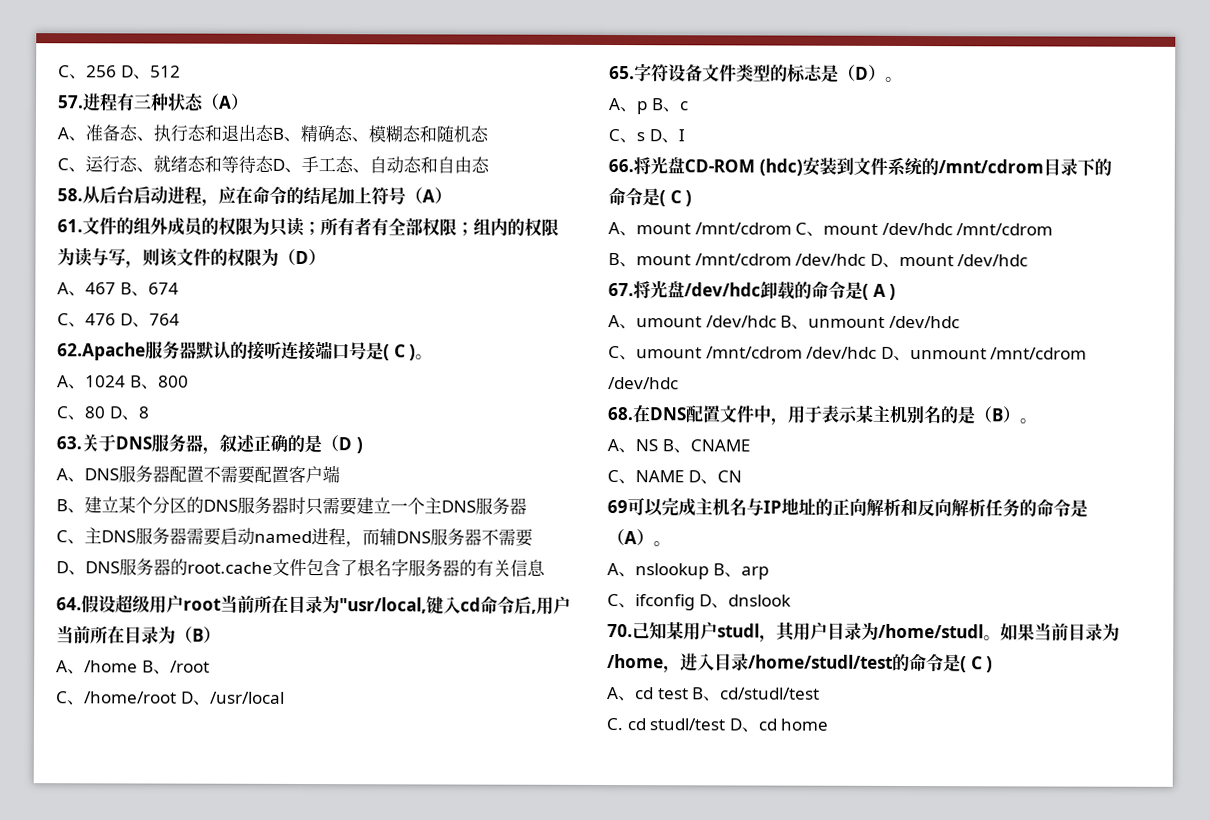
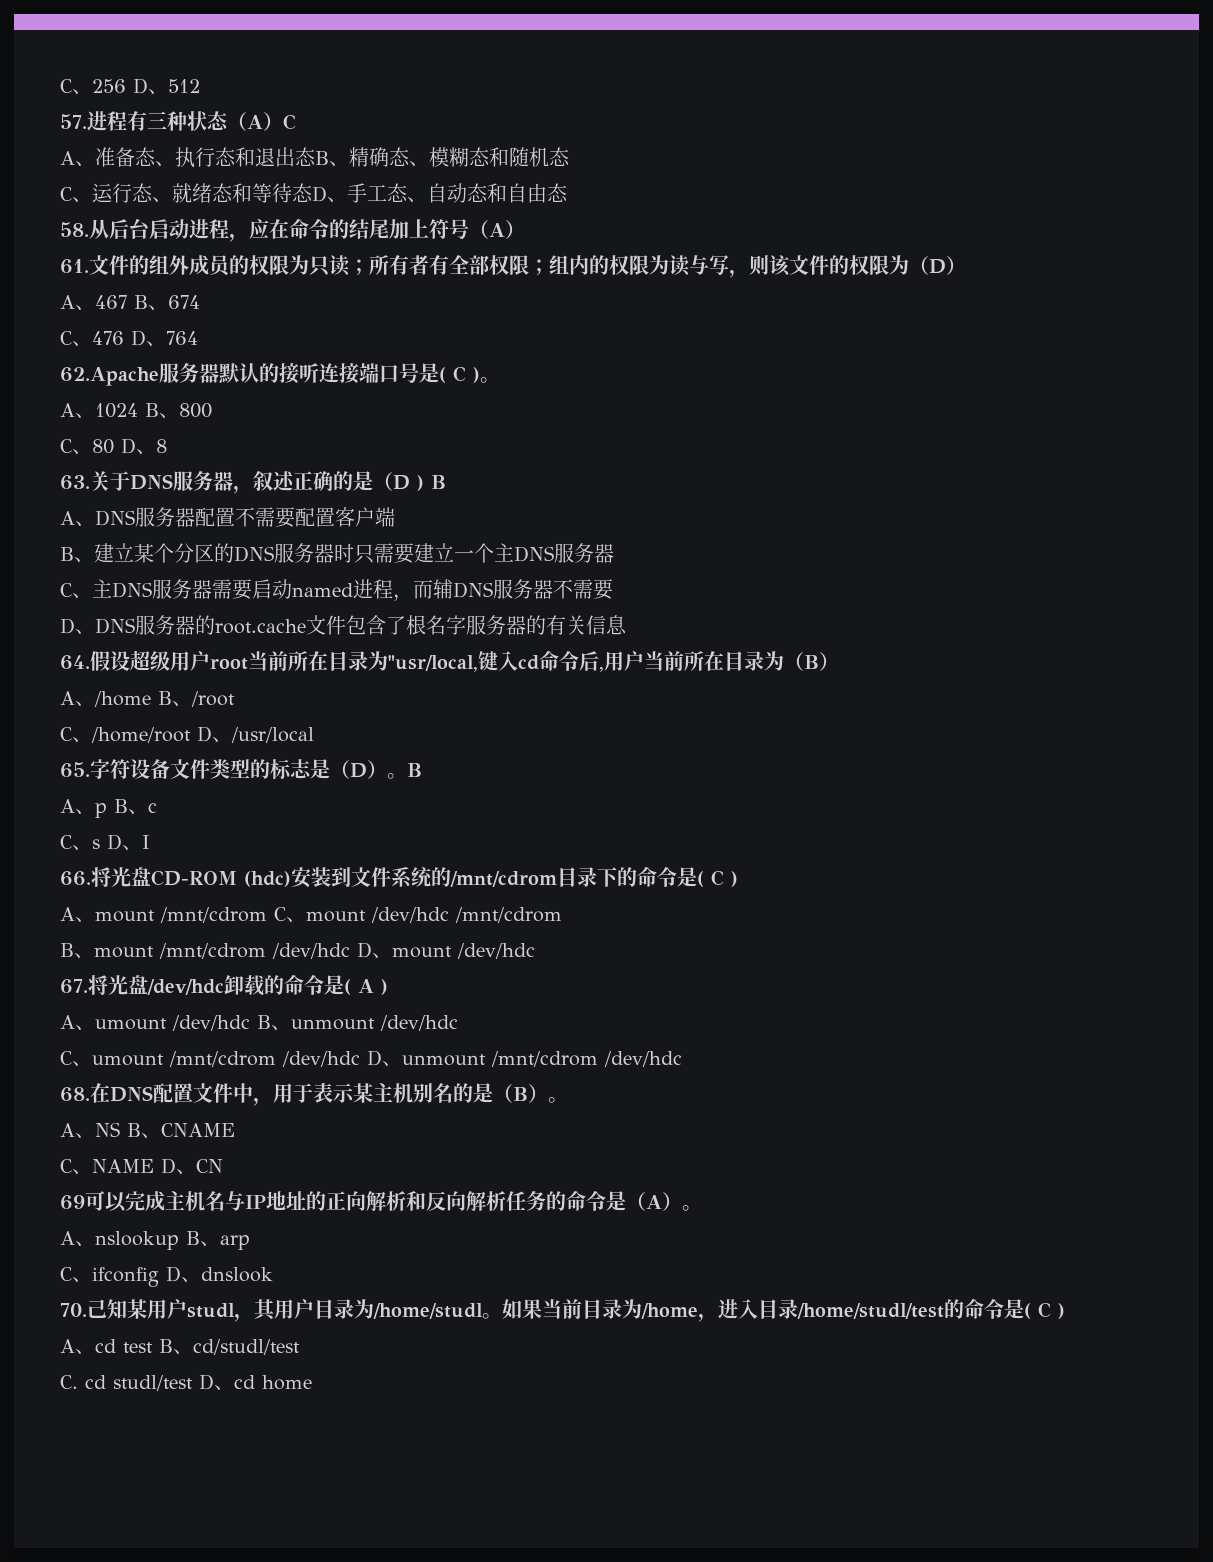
- 57.进程有三种状态（A）
+ 57.进程有三种状态（A）C
- 63.关于DNS服务器，叙述正确的是（D )
+ 63.关于DNS服务器，叙述正确的是（D ) B
- 65.字符设备文件类型的标志是（D）。
+ 65.字符设备文件类型的标志是（D）。B

